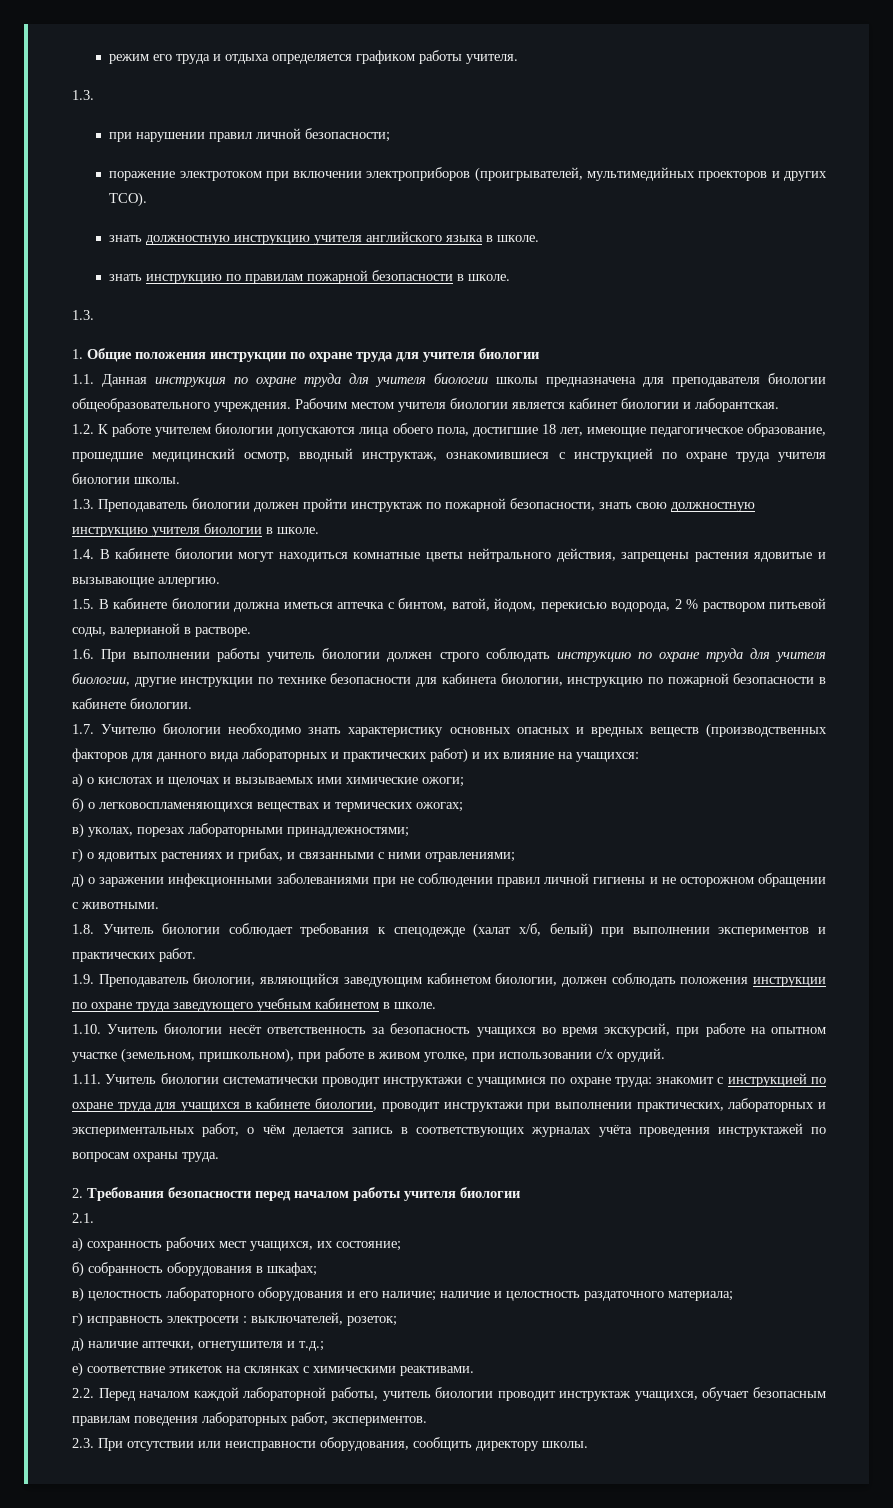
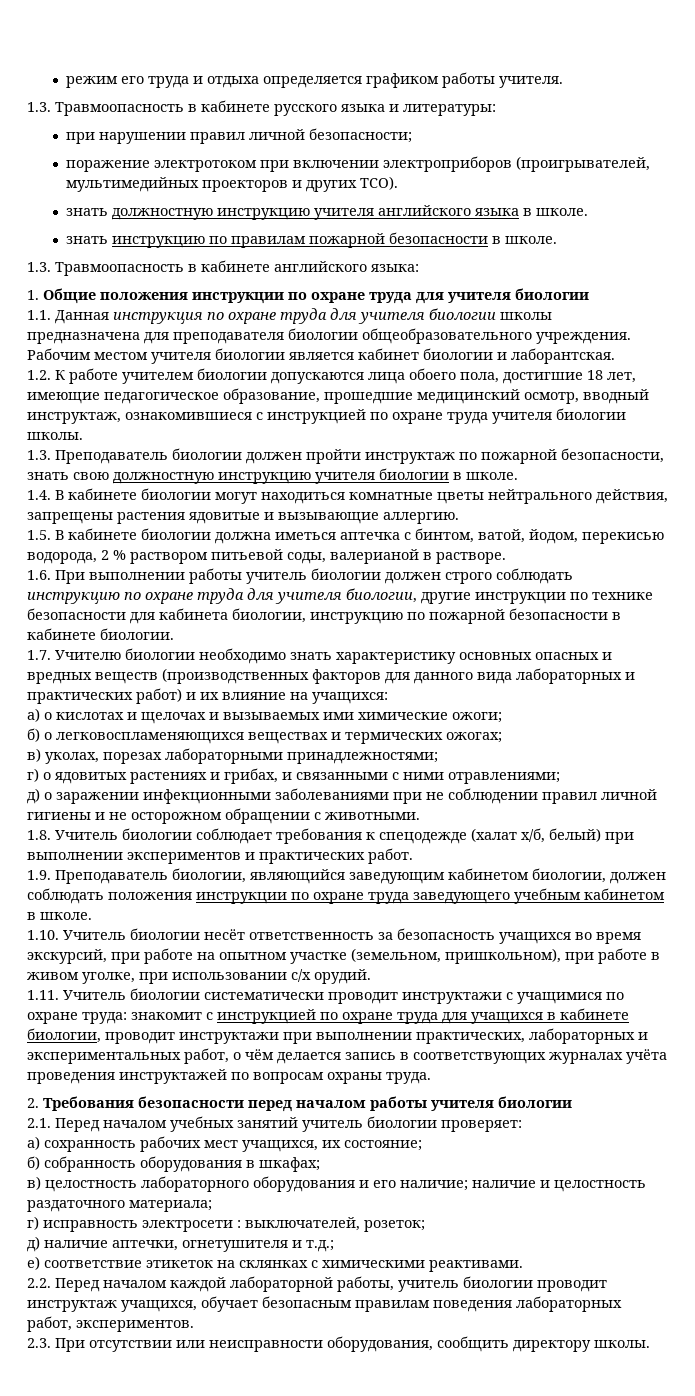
  режим его труда и отдыха определяется графиком работы учителя.
- 1.3.
+ 1.3. Травмоопасность в кабинете русского языка и литературы:
  знать инструкцию по правилам пожарной безопасности в школе.
- 1.3.
+ 1.3. Травмоопасность в кабинете английского языка:
- 2.1.
+ 2.1. Перед началом учебных занятий учитель биологии проверяет:

